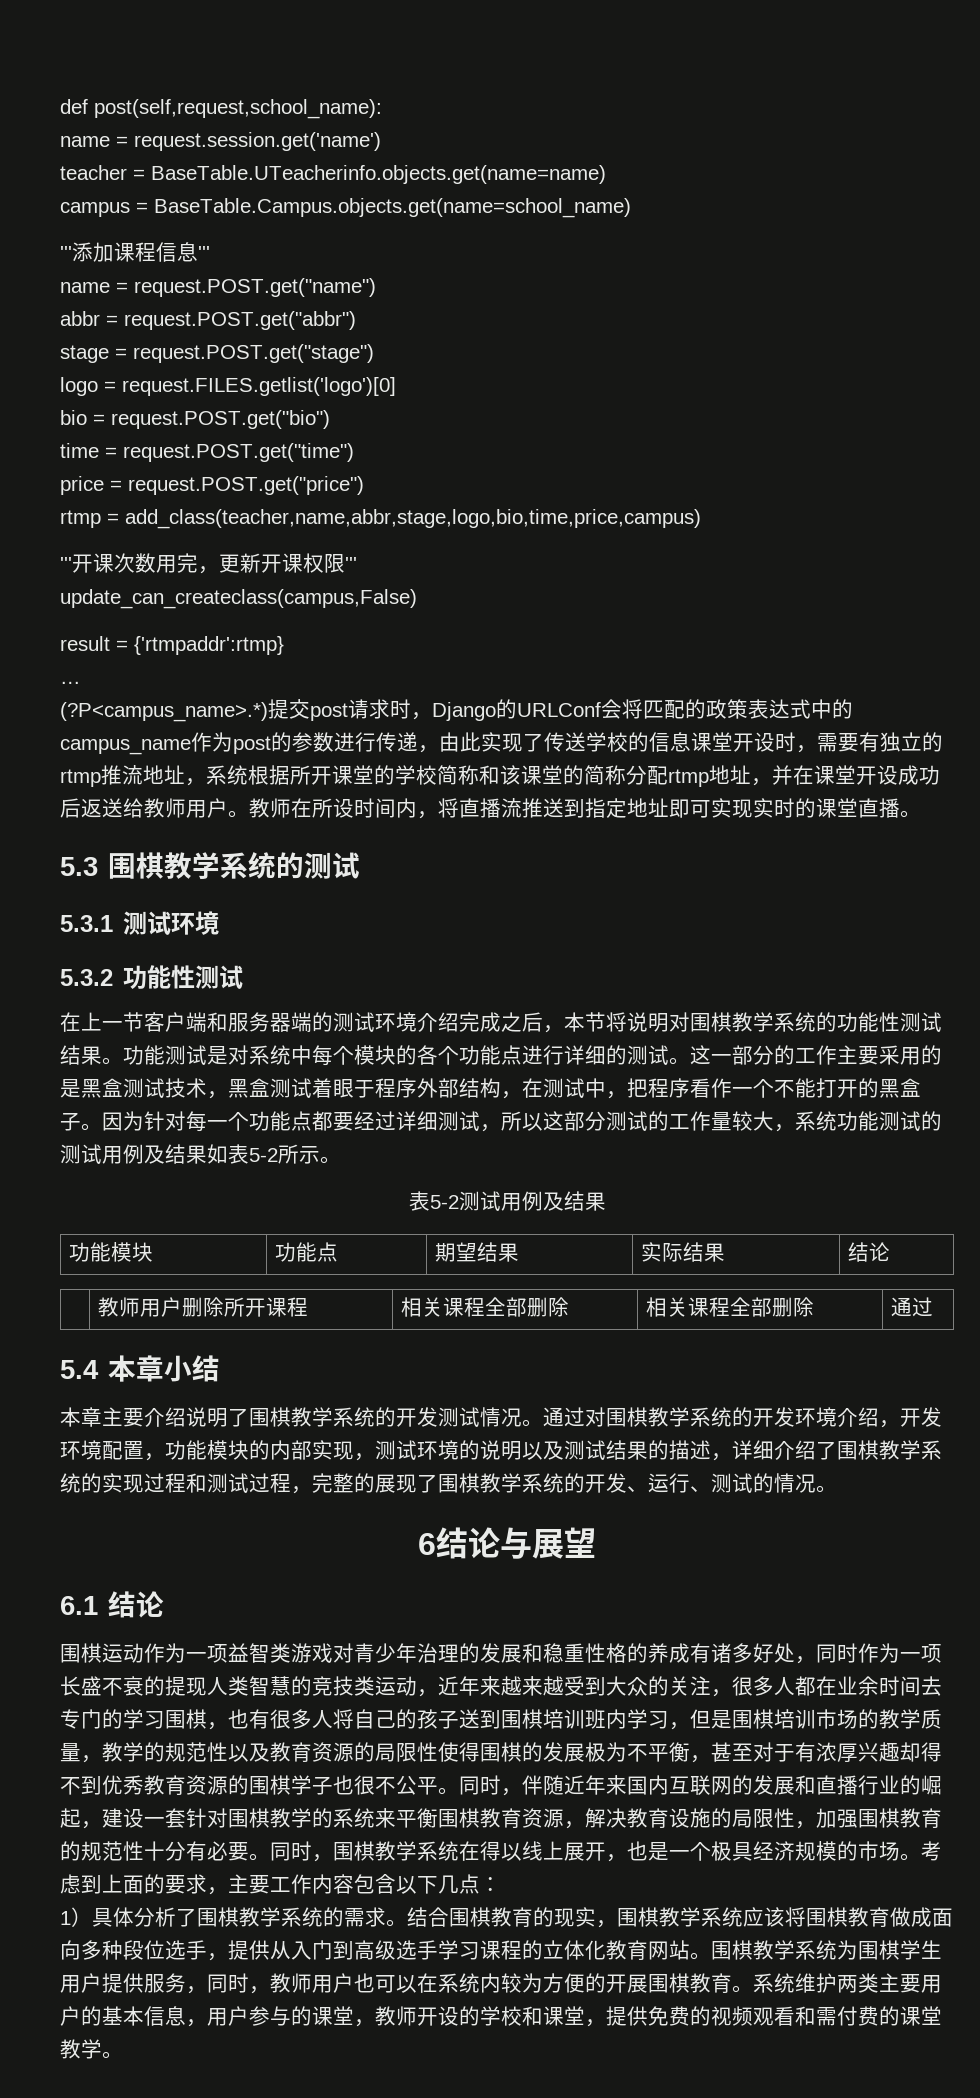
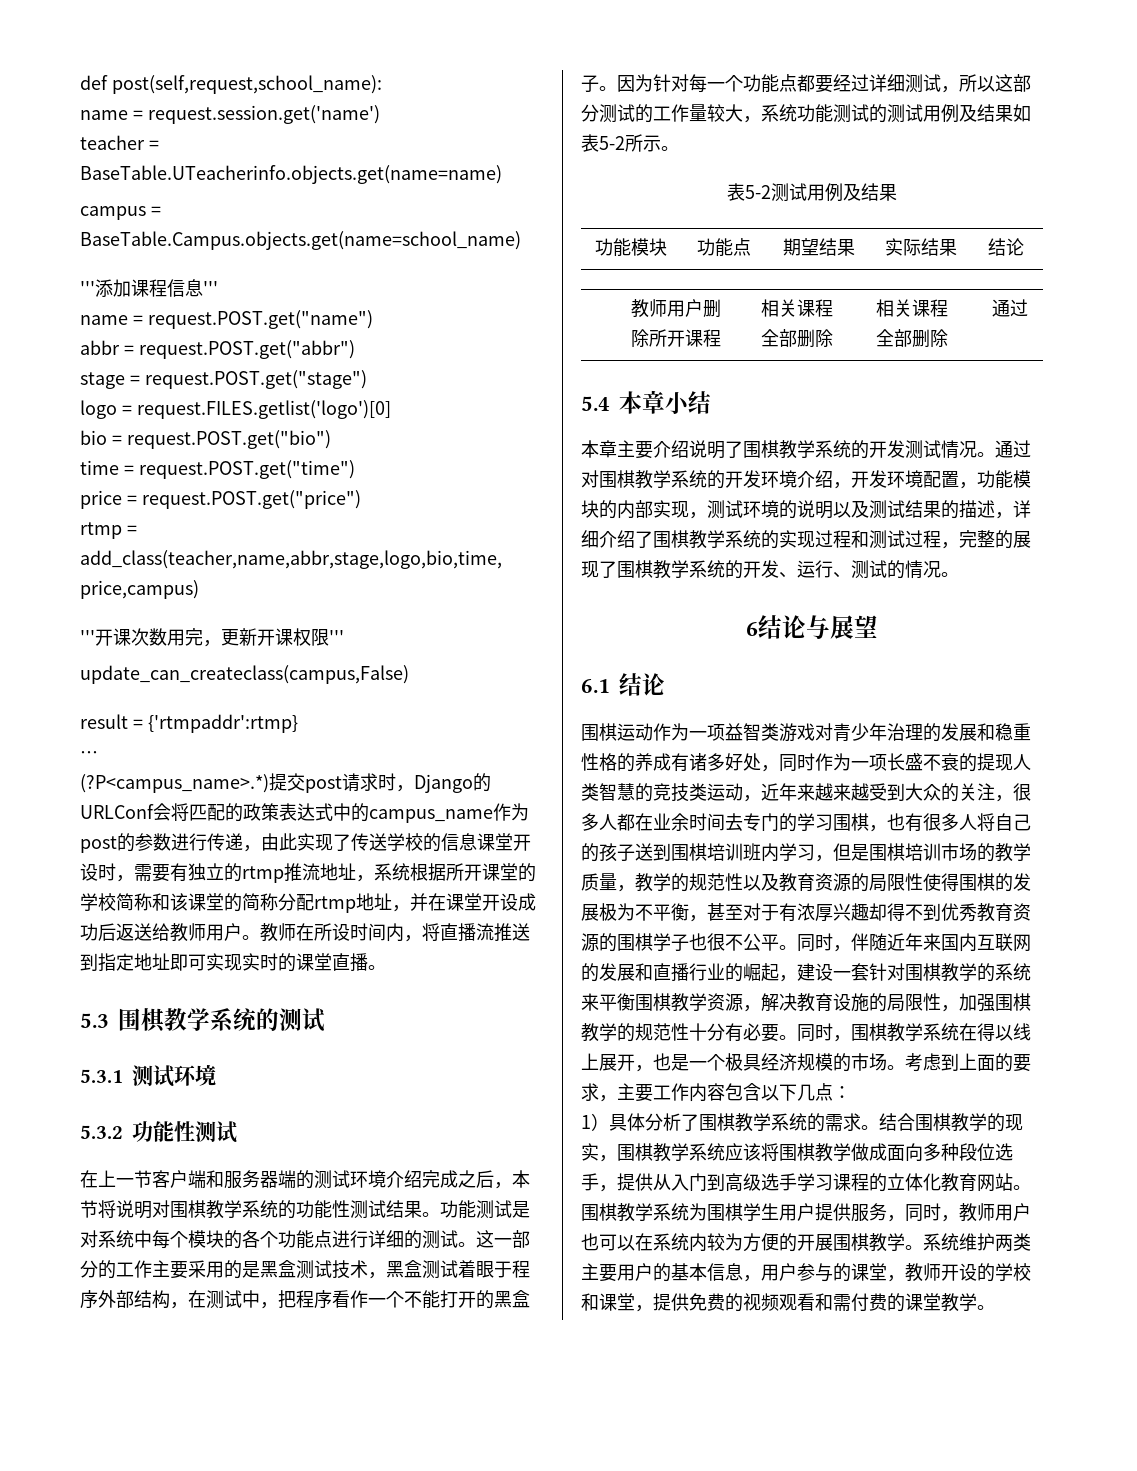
- 同时，伴随近年来国内互联网的发展和直播行业的崛起，建设一套针对围棋教学的系统来平衡围棋教育资源，解决教育设施的局限性，加强围棋教育的规范性十分有必要。
+ 同时，伴随近年来国内互联网的发展和直播行业的崛起，建设一套针对围棋教学的系统来平衡围棋教学资源，解决教育设施的局限性，加强围棋教学的规范性十分有必要。
- 结合围棋教育的现实，围棋教学系统应该将围棋教育做成面向多种段位选手，提供从入门到高级选手学习课程的立体化教育网站。
+ 结合围棋教学的现实，围棋教学系统应该将围棋教学做成面向多种段位选手，提供从入门到高级选手学习课程的立体化教育网站。
- 围棋教学系统为围棋学生用户提供服务，同时，教师用户也可以在系统内较为方便的开展围棋教育。
+ 围棋教学系统为围棋学生用户提供服务，同时，教师用户也可以在系统内较为方便的开展围棋教学。

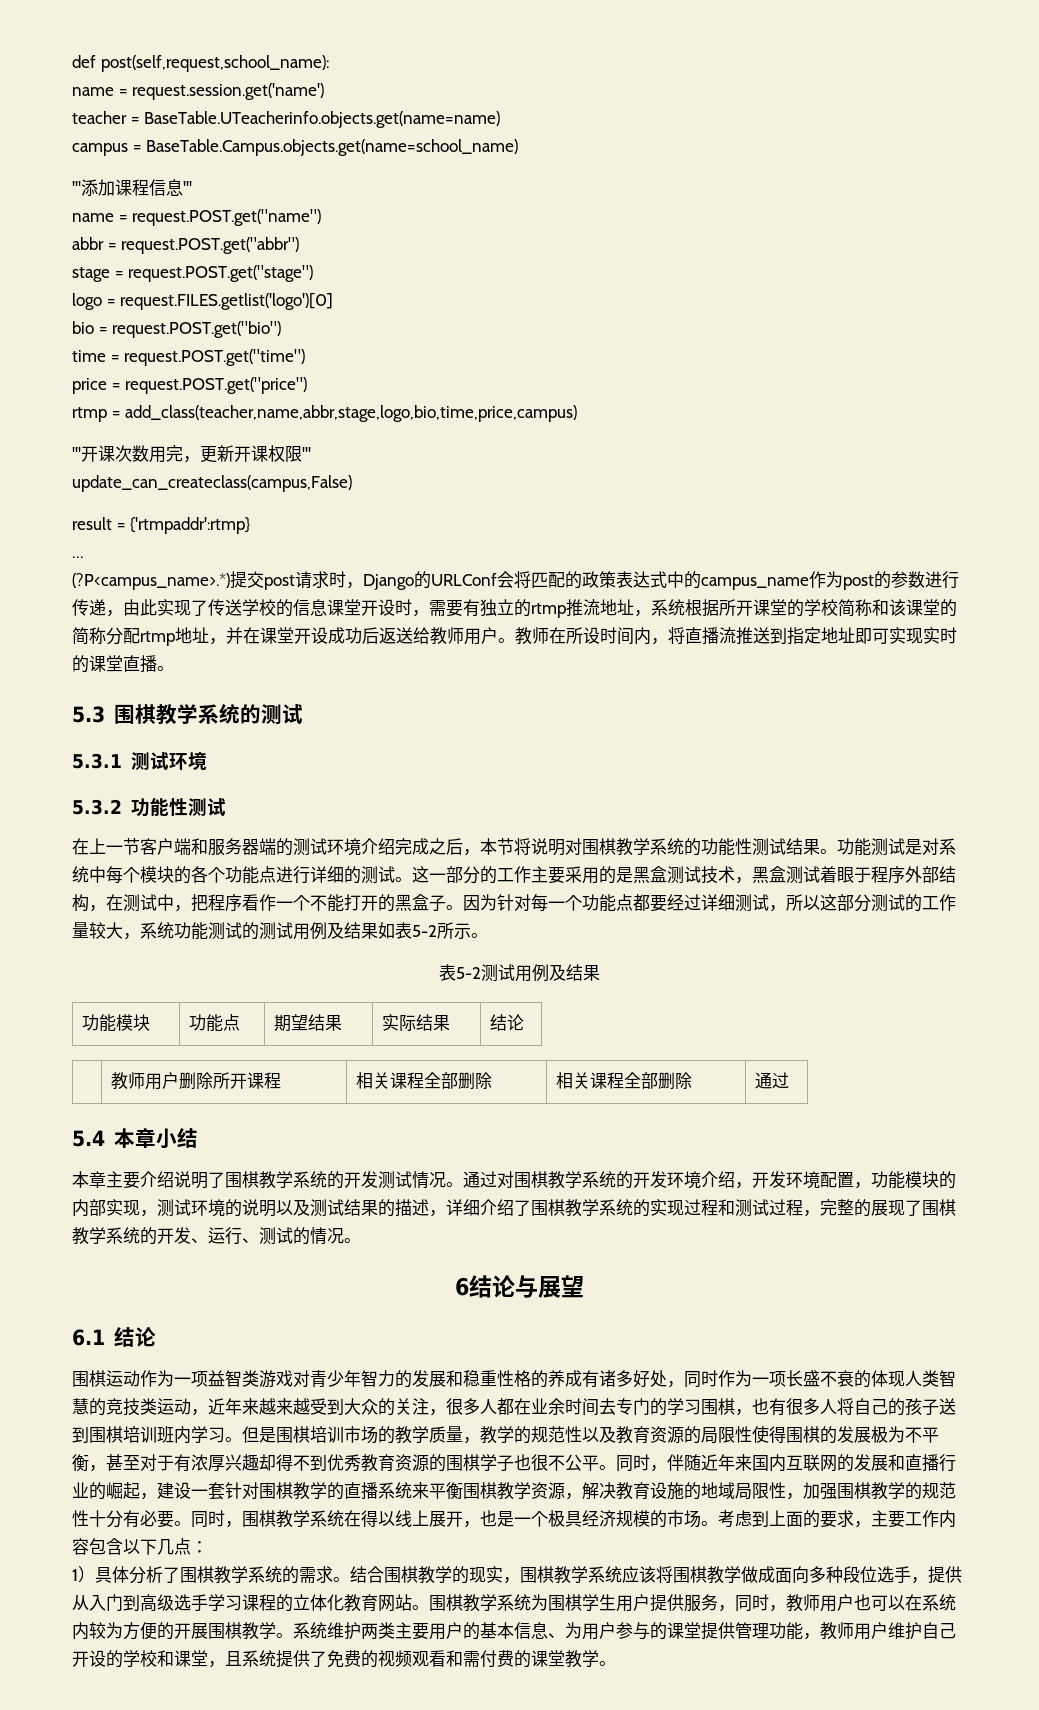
- 围棋运动作为一项益智类游戏对青少年治理的发展和稳重性格的养成有诸多好处，同时作为一项长盛不衰的提现人类智慧的竞技类运动，近年来越来越受到大众的关注，很多人都在业余时间去专门的学习围棋，也有很多人将自己的孩子送到围棋培训班内学习，但是围棋培训市场的教学质量，教学的规范性以及教育资源的局限性使得围棋的发展极为不平衡，甚至对于有浓厚兴趣却得不到优秀教育资源的围棋学子也很不公平。
+ 围棋运动作为一项益智类游戏对青少年智力的发展和稳重性格的养成有诸多好处，同时作为一项长盛不衰的体现人类智慧的竞技类运动，近年来越来越受到大众的关注，很多人都在业余时间去专门的学习围棋，也有很多人将自己的孩子送到围棋培训班内学习。但是围棋培训市场的教学质量，教学的规范性以及教育资源的局限性使得围棋的发展极为不平衡，甚至对于有浓厚兴趣却得不到优秀教育资源的围棋学子也很不公平。
- 同时，伴随近年来国内互联网的发展和直播行业的崛起，建设一套针对围棋教学的系统来平衡围棋教学资源，解决教育设施的局限性，加强围棋教学的规范性十分有必要。
+ 同时，伴随近年来国内互联网的发展和直播行业的崛起，建设一套针对围棋教学的直播系统来平衡围棋教学资源，解决教育设施的地域局限性，加强围棋教学的规范性十分有必要。
- 系统维护两类主要用户的基本信息，用户参与的课堂，教师开设的学校和课堂，提供免费的视频观看和需付费的课堂教学。
+ 系统维护两类主要用户的基本信息、为用户参与的课堂提供管理功能，教师用户维护自己开设的学校和课堂，且系统提供了免费的视频观看和需付费的课堂教学。

